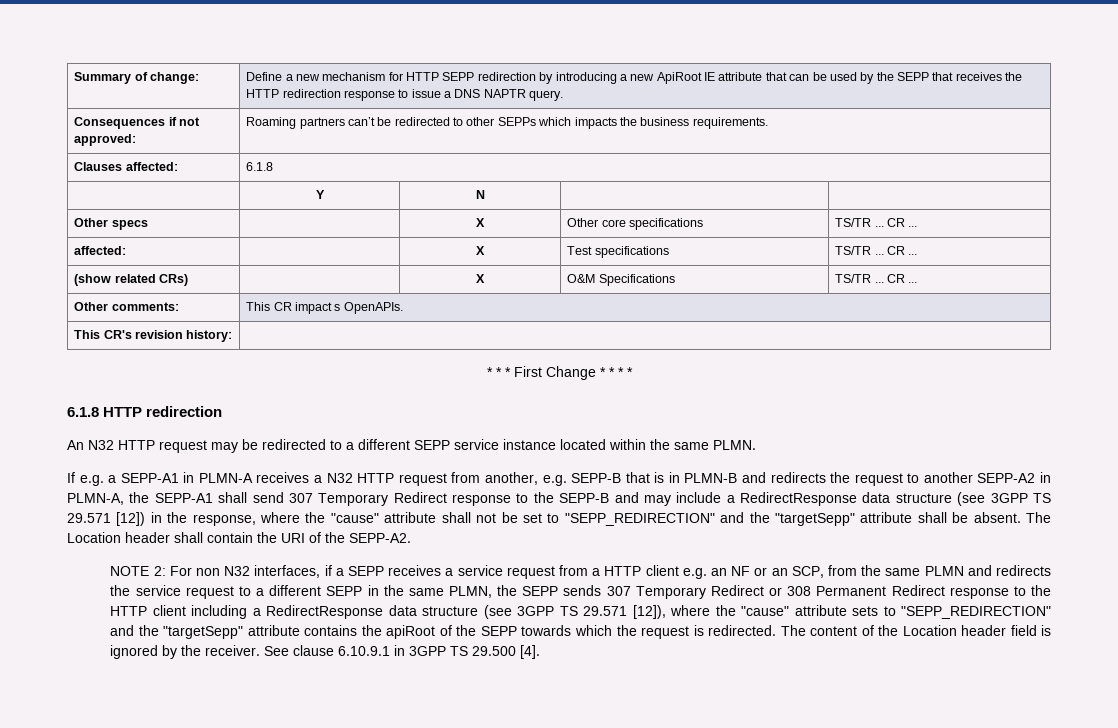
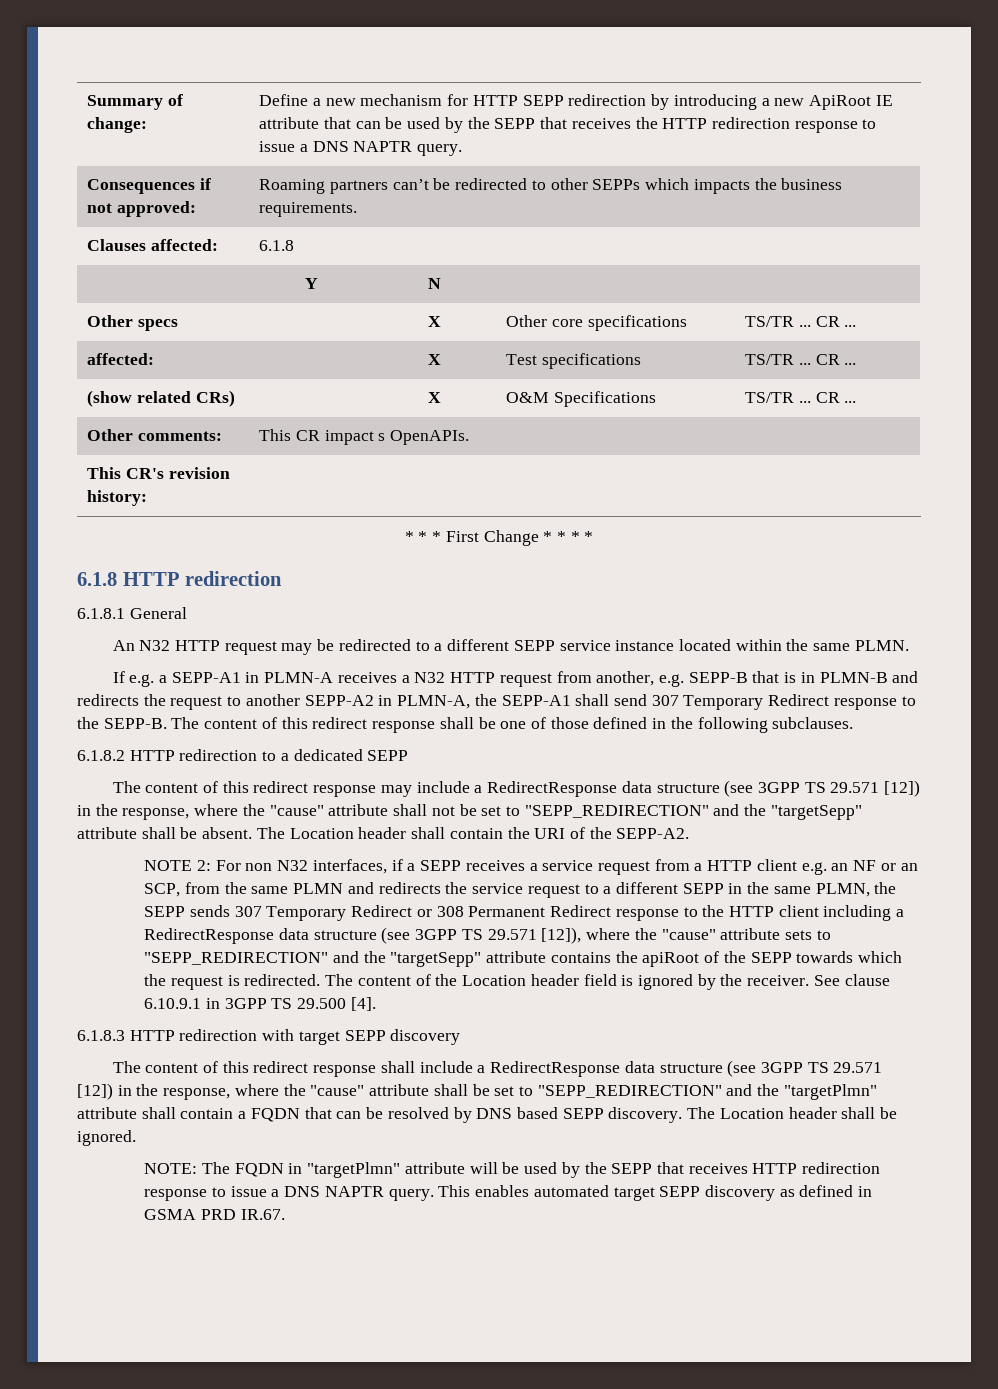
+ 6.1.8.1 General
- If e.g. a SEPP-A1 in PLMN-A receives a N32 HTTP request from another, e.g. SEPP-B that is in PLMN-B and redirects the request to another SEPP-A2 in PLMN-A, the SEPP-A1 shall send 307 Temporary Redirect response to the SEPP-B and may include a RedirectResponse data structure (see 3GPP TS 29.571 [12]) in the response, where the "cause" attribute shall not be set to "SEPP_REDIRECTION" and the "targetSepp" attribute shall be absent.
+ If e.g. a SEPP-A1 in PLMN-A receives a N32 HTTP request from another, e.g. SEPP-B that is in PLMN-B and redirects the request to another SEPP-A2 in PLMN-A, the SEPP-A1 shall send 307 Temporary Redirect response to the SEPP-B. The content of this redirect response shall be one of those defined in the following subclauses.
+ 6.1.8.2 HTTP redirection to a dedicated SEPP
+ The content of this redirect response may include a RedirectResponse data structure (see 3GPP TS 29.571 [12]) in the response, where the "cause" attribute shall not be set to "SEPP_REDIRECTION" and the "targetSepp" attribute shall be absent.
+ 6.1.8.3 HTTP redirection with target SEPP discovery
+ The content of this redirect response shall include a RedirectResponse data structure (see 3GPP TS 29.571 [12]) in the response, where the "cause" attribute shall be set to "SEPP_REDIRECTION" and the "targetPlmn" attribute shall contain a FQDN that can be resolved by DNS based SEPP discovery. The Location header shall be ignored.
+ NOTE: The FQDN in "targetPlmn" attribute will be used by the SEPP that receives HTTP redirection response to issue a DNS NAPTR query. This enables automated target SEPP discovery as defined in GSMA PRD IR.67.

